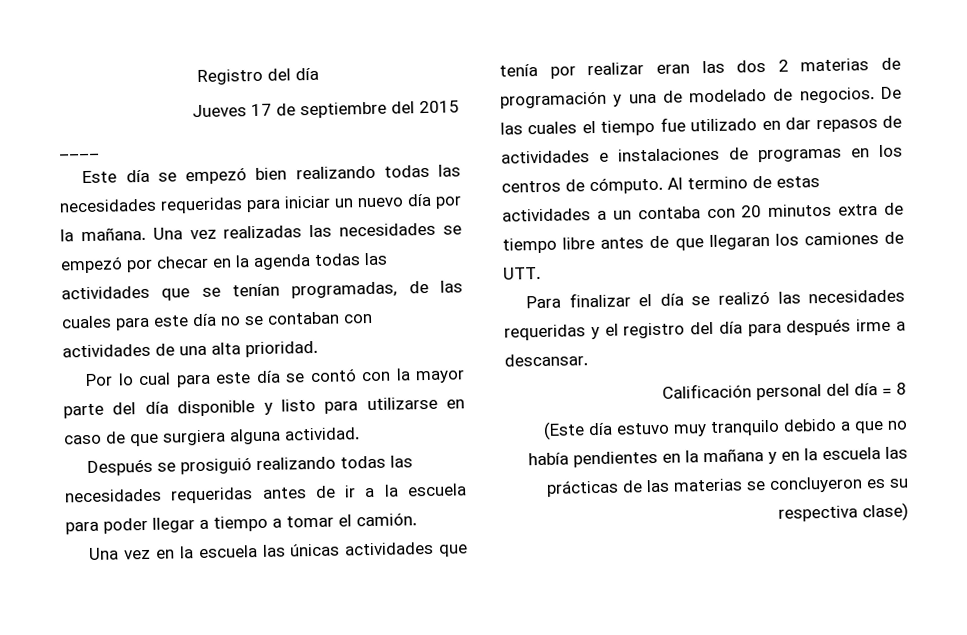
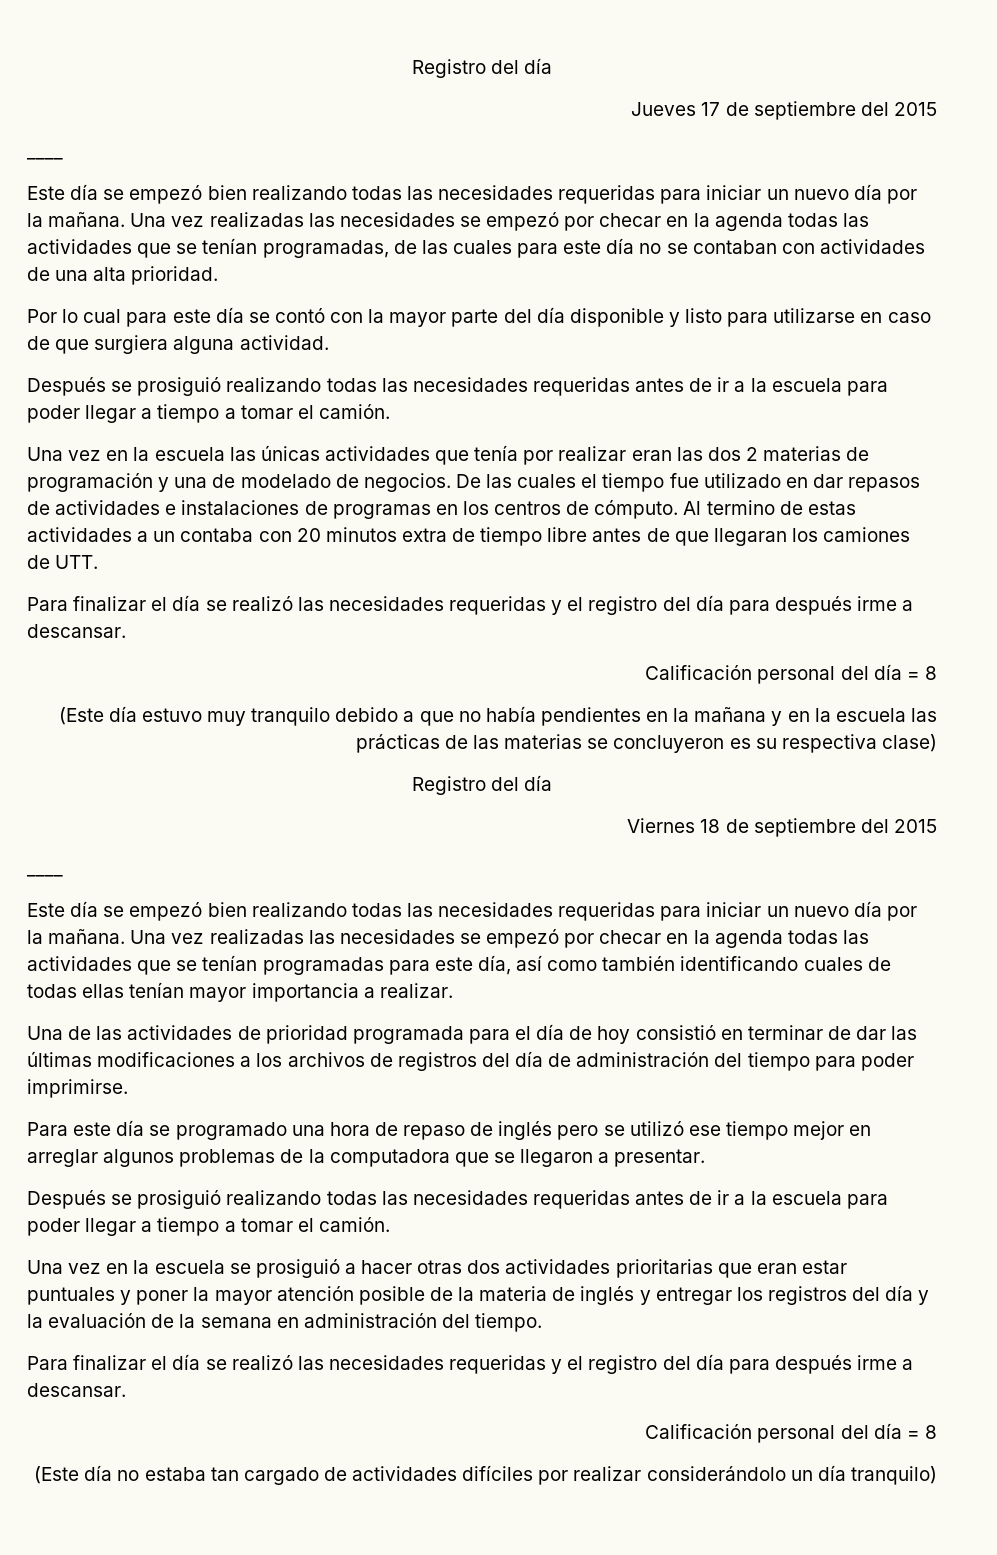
  (Este día estuvo muy tranquilo debido a que no había pendientes en la mañana y en la escuela las prácticas de las materias se concluyeron es su respectiva clase)
+ Registro del día
+ Viernes 18 de septiembre del 2015
+ ____
+ Este día se empezó bien realizando todas las necesidades requeridas para iniciar un nuevo día por la mañana. Una vez realizadas las necesidades se empezó por checar en la agenda todas las actividades que se tenían programadas para este día, así como también identificando cuales de todas ellas tenían mayor importancia a realizar.
+ Una de las actividades de prioridad programada para el día de hoy consistió en terminar de dar las últimas modificaciones a los archivos de registros del día de administración del tiempo para poder imprimirse.
+ Para este día se programado una hora de repaso de inglés pero se utilizó ese tiempo mejor en arreglar algunos problemas de la computadora que se llegaron a presentar.
+ Después se prosiguió realizando todas las necesidades requeridas antes de ir a la escuela para poder llegar a tiempo a tomar el camión.
+ Una vez en la escuela se prosiguió a hacer otras dos actividades prioritarias que eran estar puntuales y poner la mayor atención posible de la materia de inglés y entregar los registros del día y la evaluación de la semana en administración del tiempo.
+ Para finalizar el día se realizó las necesidades requeridas y el registro del día para después irme a descansar.
+ Calificación personal del día = 8
+ (Este día no estaba tan cargado de actividades difíciles por realizar considerándolo un día tranquilo)

